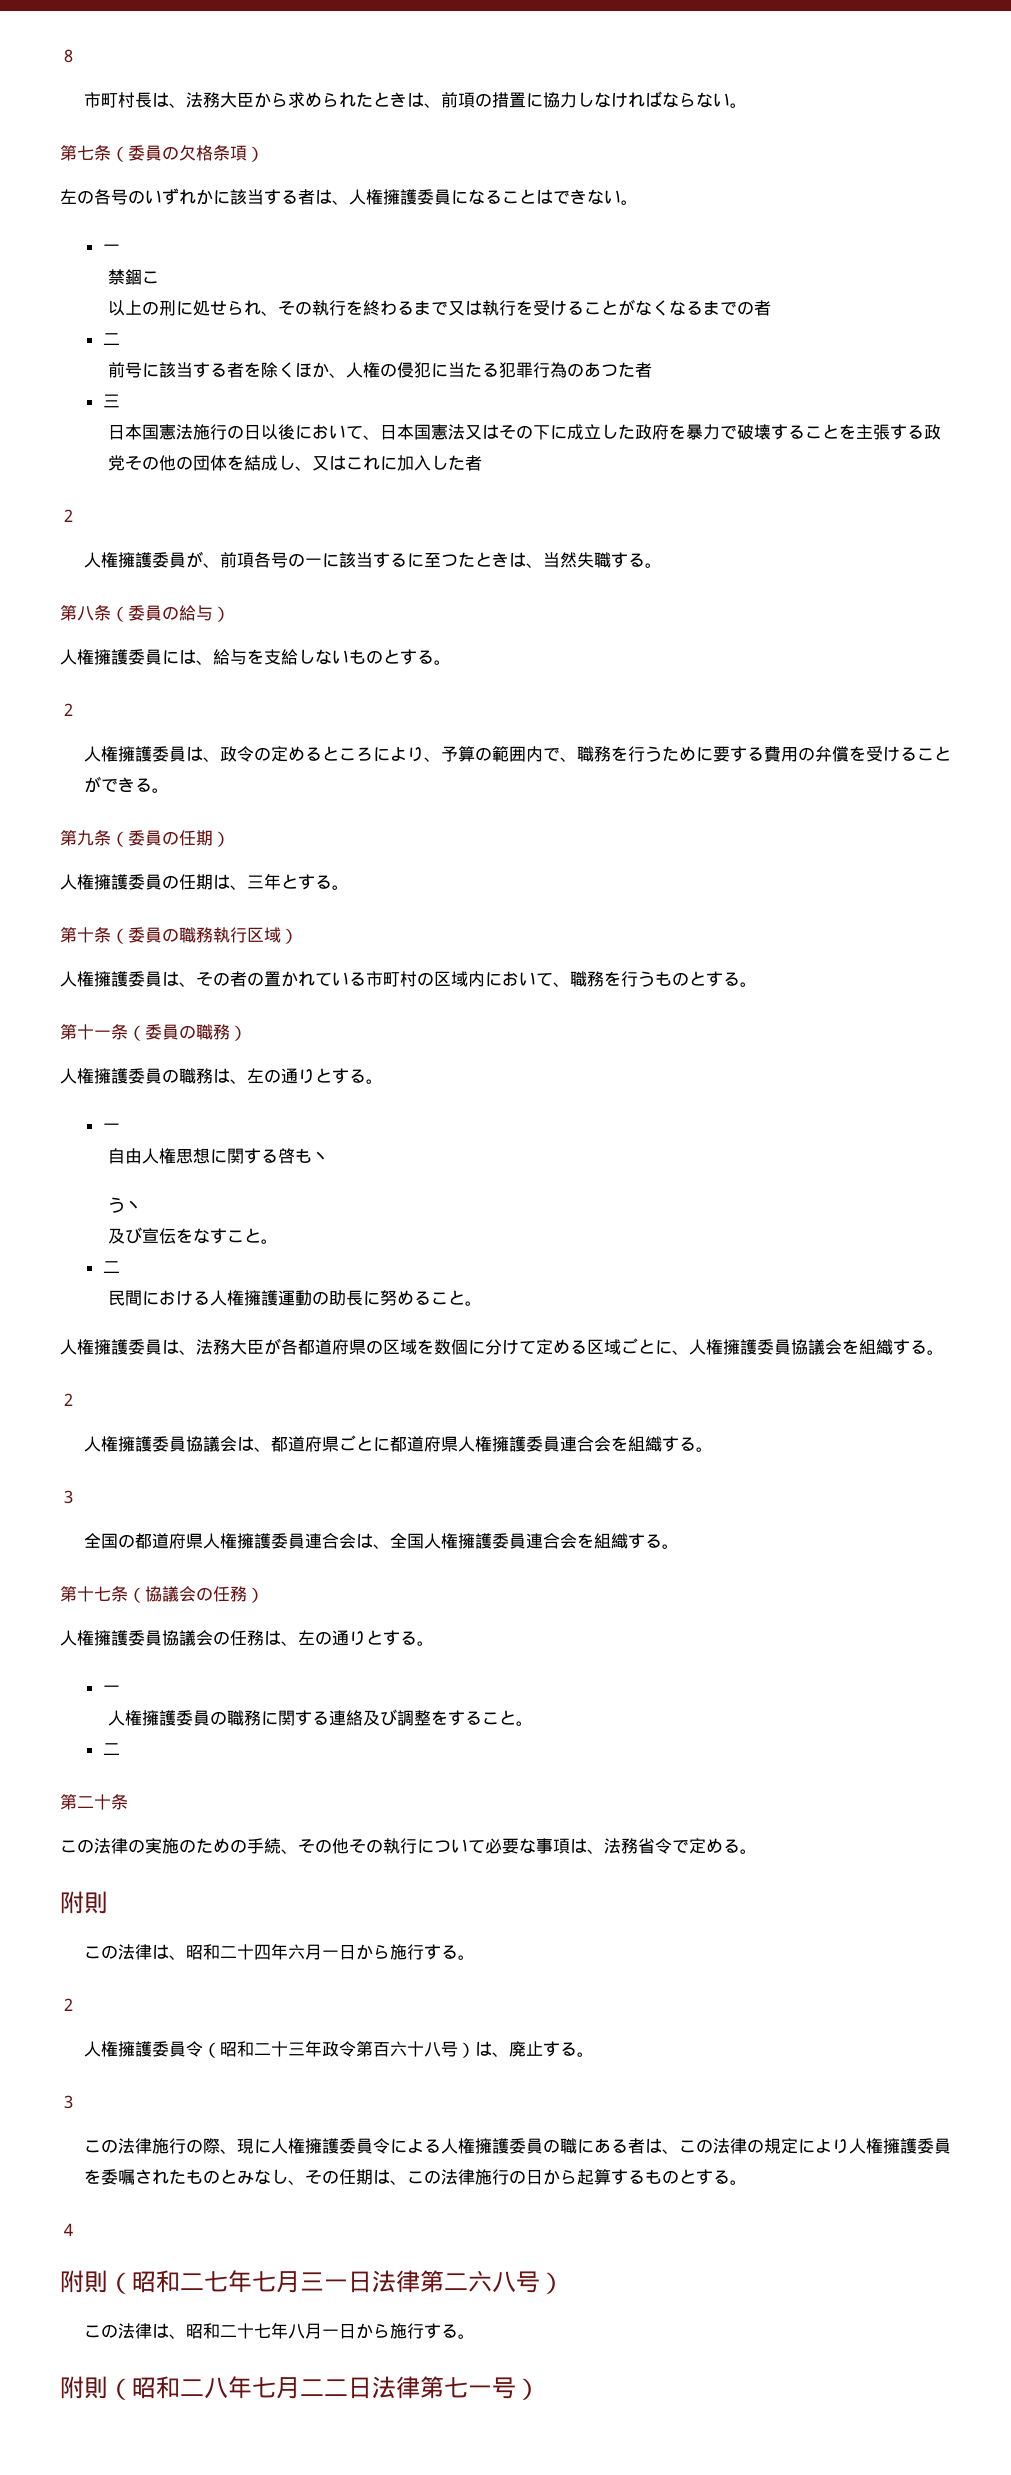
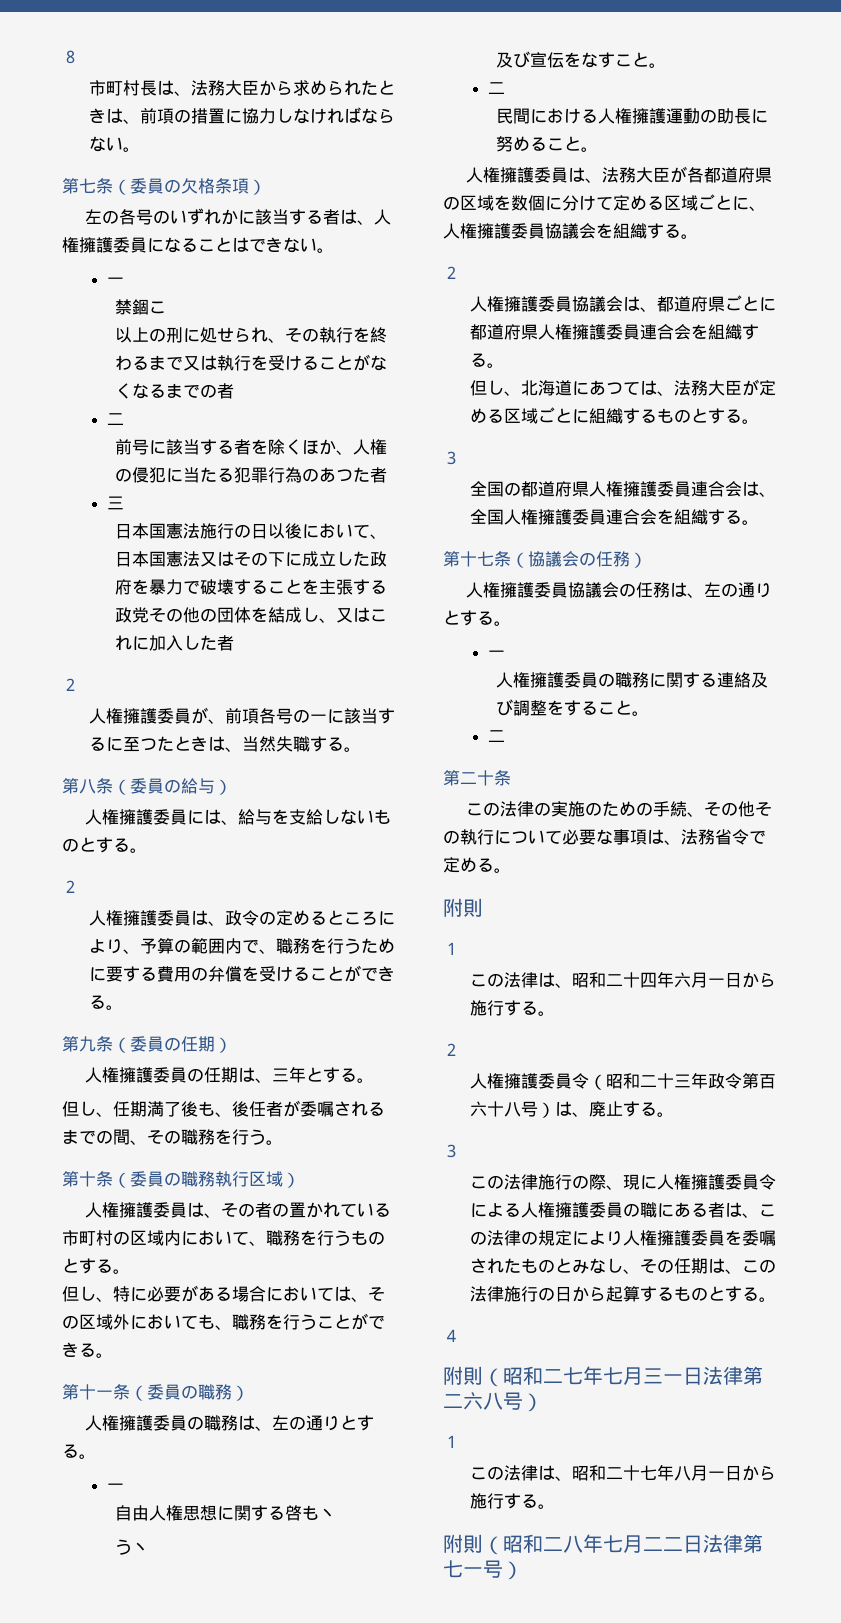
+ 但し、任期満了後も、後任者が委嘱されるまでの間、その職務を行う。
+ 但し、特に必要がある場合においては、その区域外においても、職務を行うことができる。
+ 但し、北海道にあつては、法務大臣が定める区域ごとに組織するものとする。
  この法律の実施のための手続、その他その執行について必要な事項は、法務省令で定める。
  附則
+ １
  附則（昭和二七年七月三一日法律第二六八号）
+ １

